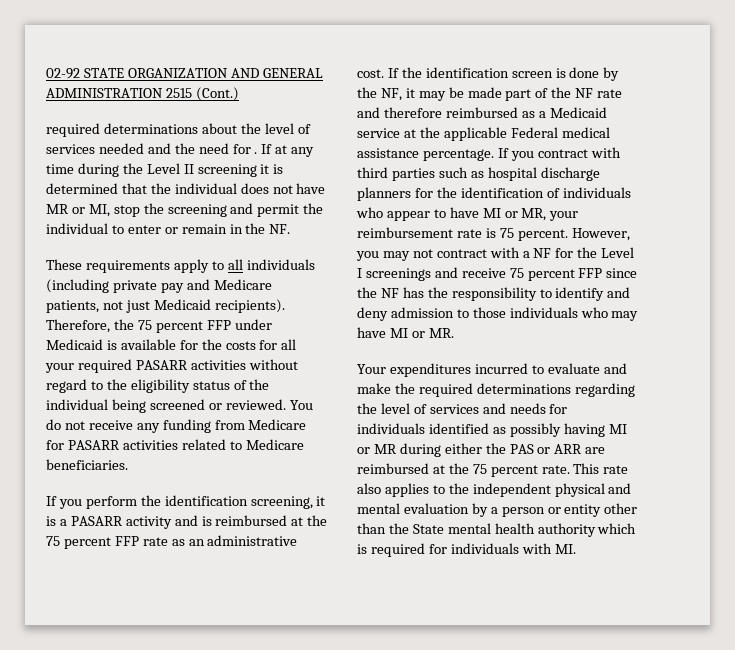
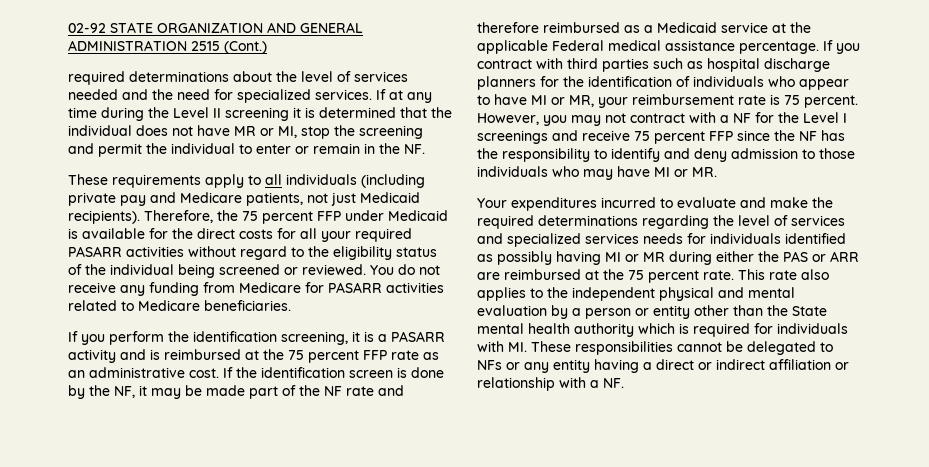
- required determinations about the level of services needed and the need for .
+ required determinations about the level of services needed and the need for specialized services.
- Therefore, the 75 percent FFP under Medicaid is available for the costs for all your required PASARR activities without regard to the eligibility status of the individual being screened or reviewed.
+ Therefore, the 75 percent FFP under Medicaid is available for the direct costs for all your required PASARR activities without regard to the eligibility status of the individual being screened or reviewed.
- Your expenditures incurred to evaluate and make the required determinations regarding the level of services and needs for individuals identified as possibly having MI or MR during either the PAS or ARR are reimbursed at the 75 percent rate.
+ Your expenditures incurred to evaluate and make the required determinations regarding the level of services and specialized services needs for individuals identified as possibly having MI or MR during either the PAS or ARR are reimbursed at the 75 percent rate.
- This rate also applies to the independent physical and mental evaluation by a person or entity other than the State mental health authority which is required for individuals with MI.
+ This rate also applies to the independent physical and mental evaluation by a person or entity other than the State mental health authority which is required for individuals with MI. These responsibilities cannot be delegated to NFs or any entity having a direct or indirect affiliation or relationship with a NF.

